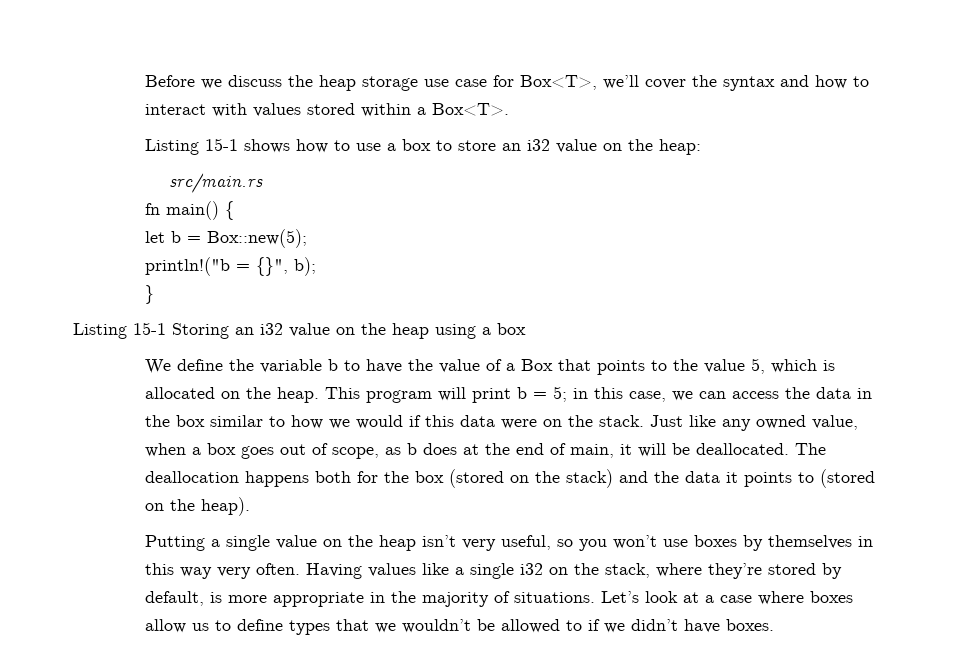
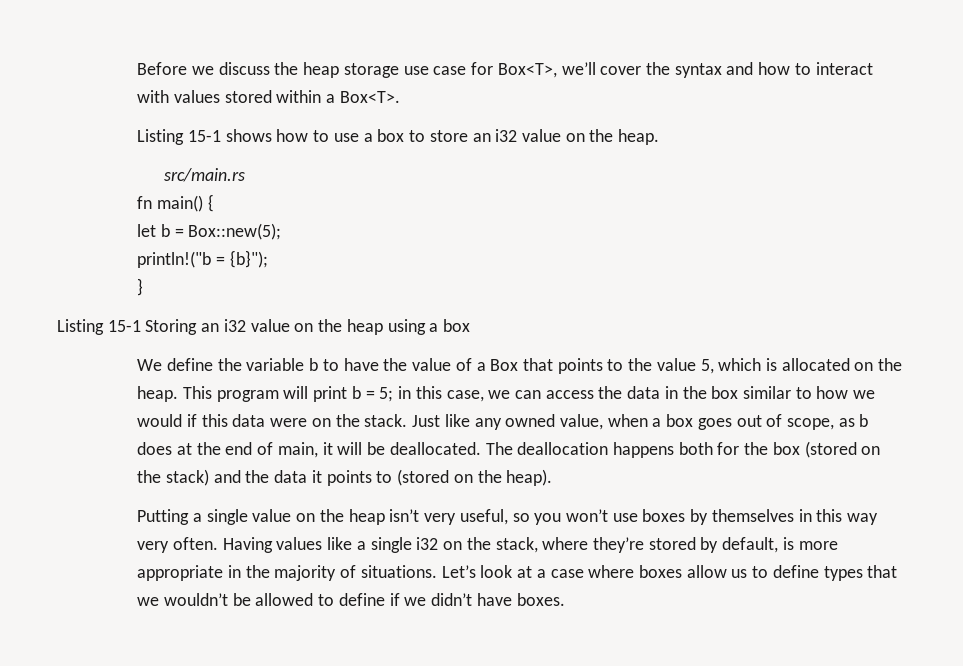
- Listing 15-1 shows how to use a box to store an i32 value on the heap:
+ Listing 15-1 shows how to use a box to store an i32 value on the heap.
- println!("b = {}", b);
+ println!("b = {b}");
- Let’s look at a case where boxes allow us to define types that we wouldn’t be allowed to if we didn’t have boxes.
+ Let’s look at a case where boxes allow us to define types that we wouldn’t be allowed to define if we didn’t have boxes.

